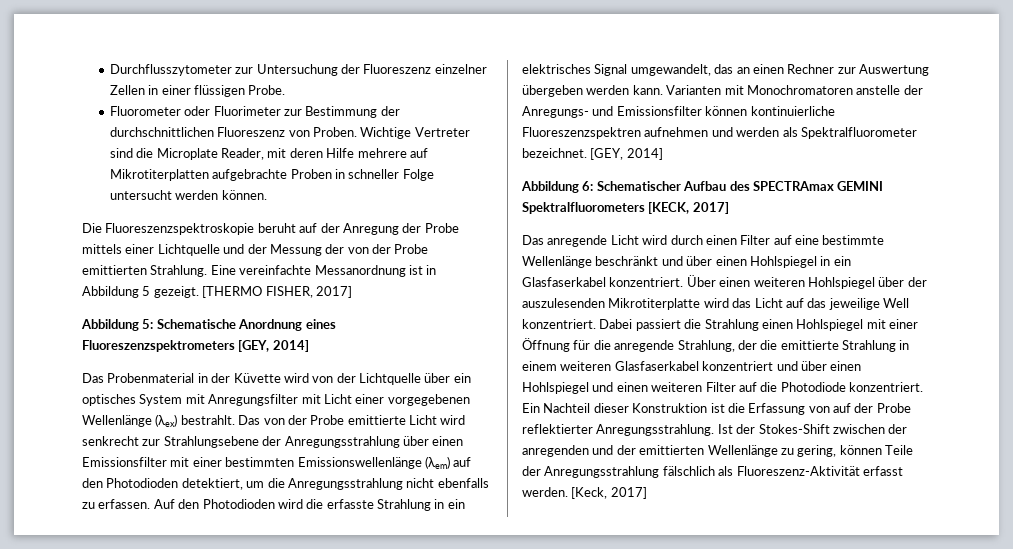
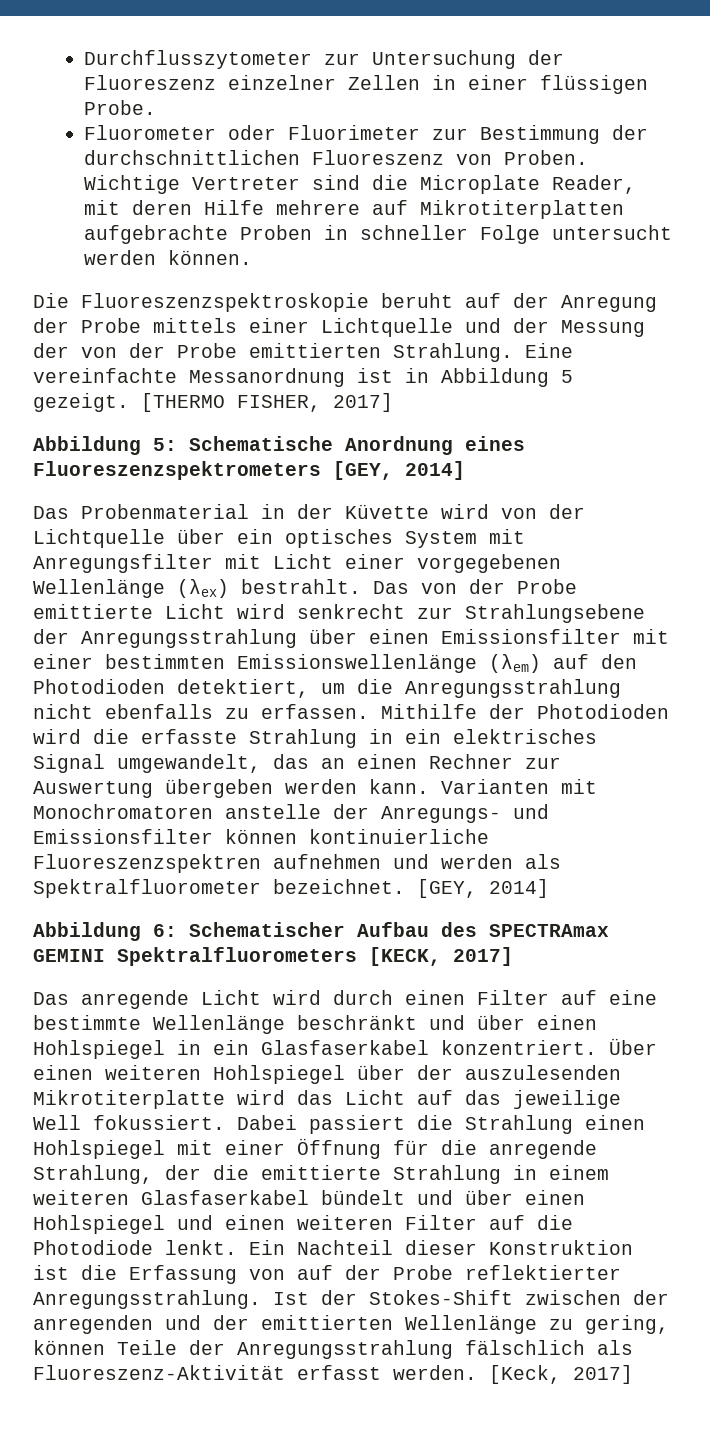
- Auf den Photodioden wird die erfasste Strahlung in ein elektrisches Signal umgewandelt, das an einen Rechner zur Auswertung übergeben werden kann.
+ Mithilfe der Photodioden wird die erfasste Strahlung in ein elektrisches Signal umgewandelt, das an einen Rechner zur Auswertung übergeben werden kann.
- Über einen weiteren Hohlspiegel über der auszulesenden Mikrotiterplatte wird das Licht auf das jeweilige Well konzentriert.
+ Über einen weiteren Hohlspiegel über der auszulesenden Mikrotiterplatte wird das Licht auf das jeweilige Well fokussiert.
- Dabei passiert die Strahlung einen Hohlspiegel mit einer Öffnung für die anregende Strahlung, der die emittierte Strahlung in einem weiteren Glasfaserkabel konzentriert und über einen Hohlspiegel und einen weiteren Filter auf die Photodiode konzentriert.
+ Dabei passiert die Strahlung einen Hohlspiegel mit einer Öffnung für die anregende Strahlung, der die emittierte Strahlung in einem weiteren Glasfaserkabel bündelt und über einen Hohlspiegel und einen weiteren Filter auf die Photodiode lenkt.

